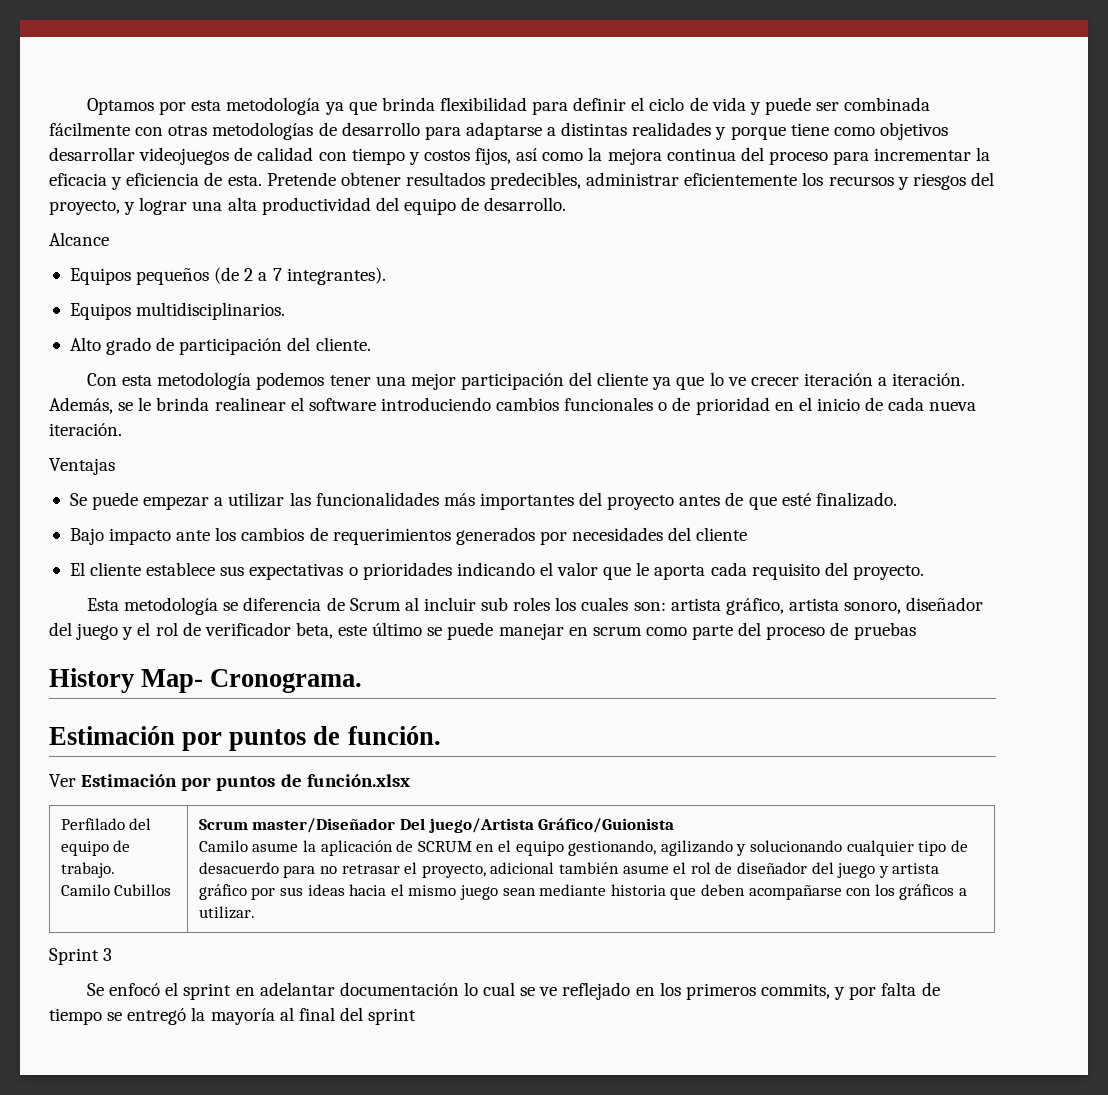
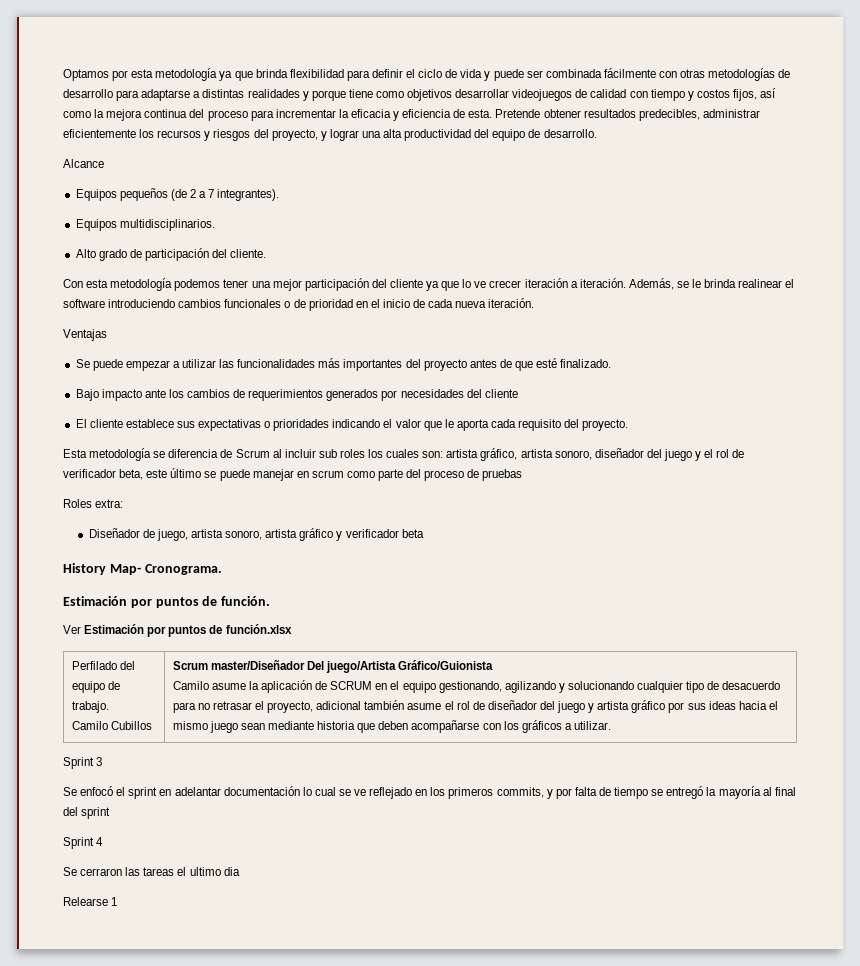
+ Roles extra:
+ Diseñador de juego, artista sonoro, artista gráfico y verificador beta
+ Sprint 4
+ Se cerraron las tareas el ultimo dia
+ Relearse 1

